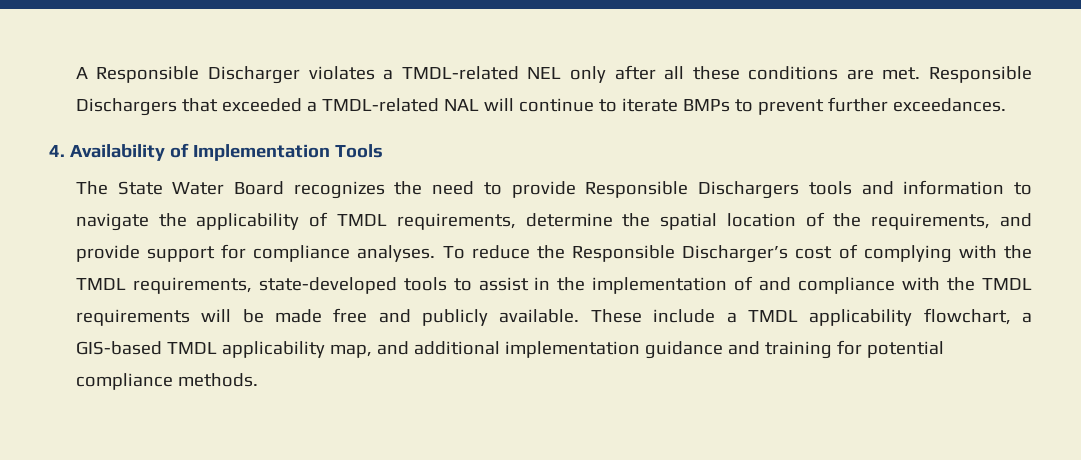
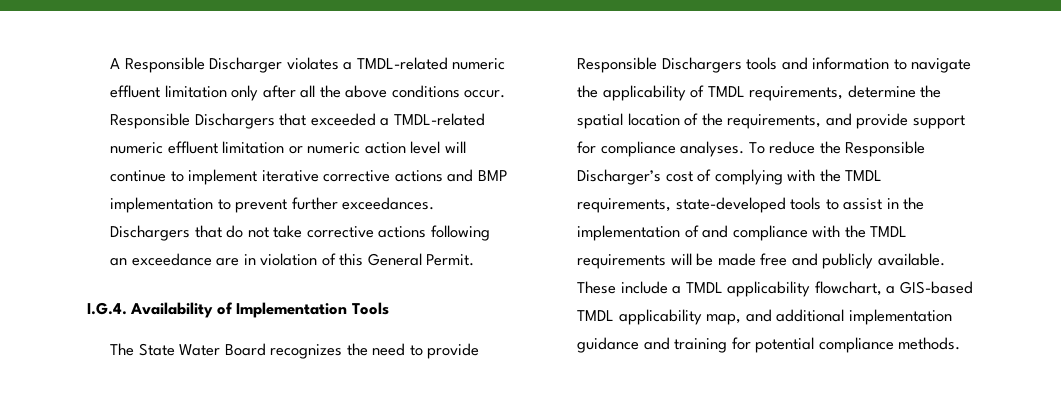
- A Responsible Discharger violates a TMDL-related NEL only after all these conditions are met.
+ A Responsible Discharger violates a TMDL-related numeric effluent limitation only after all the above conditions occur.
- Responsible Dischargers that exceeded a TMDL-related NAL will continue to iterate BMPs to prevent further exceedances.
- 4. Availability of Implementation Tools
+ Responsible Dischargers that exceeded a TMDL-related numeric effluent limitation or numeric action level will continue to implement iterative corrective actions and BMP implementation to prevent further exceedances. Dischargers that do not take corrective actions following an exceedance are in violation of this General Permit.
+ I.G.4. Availability of Implementation Tools

